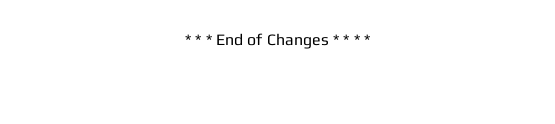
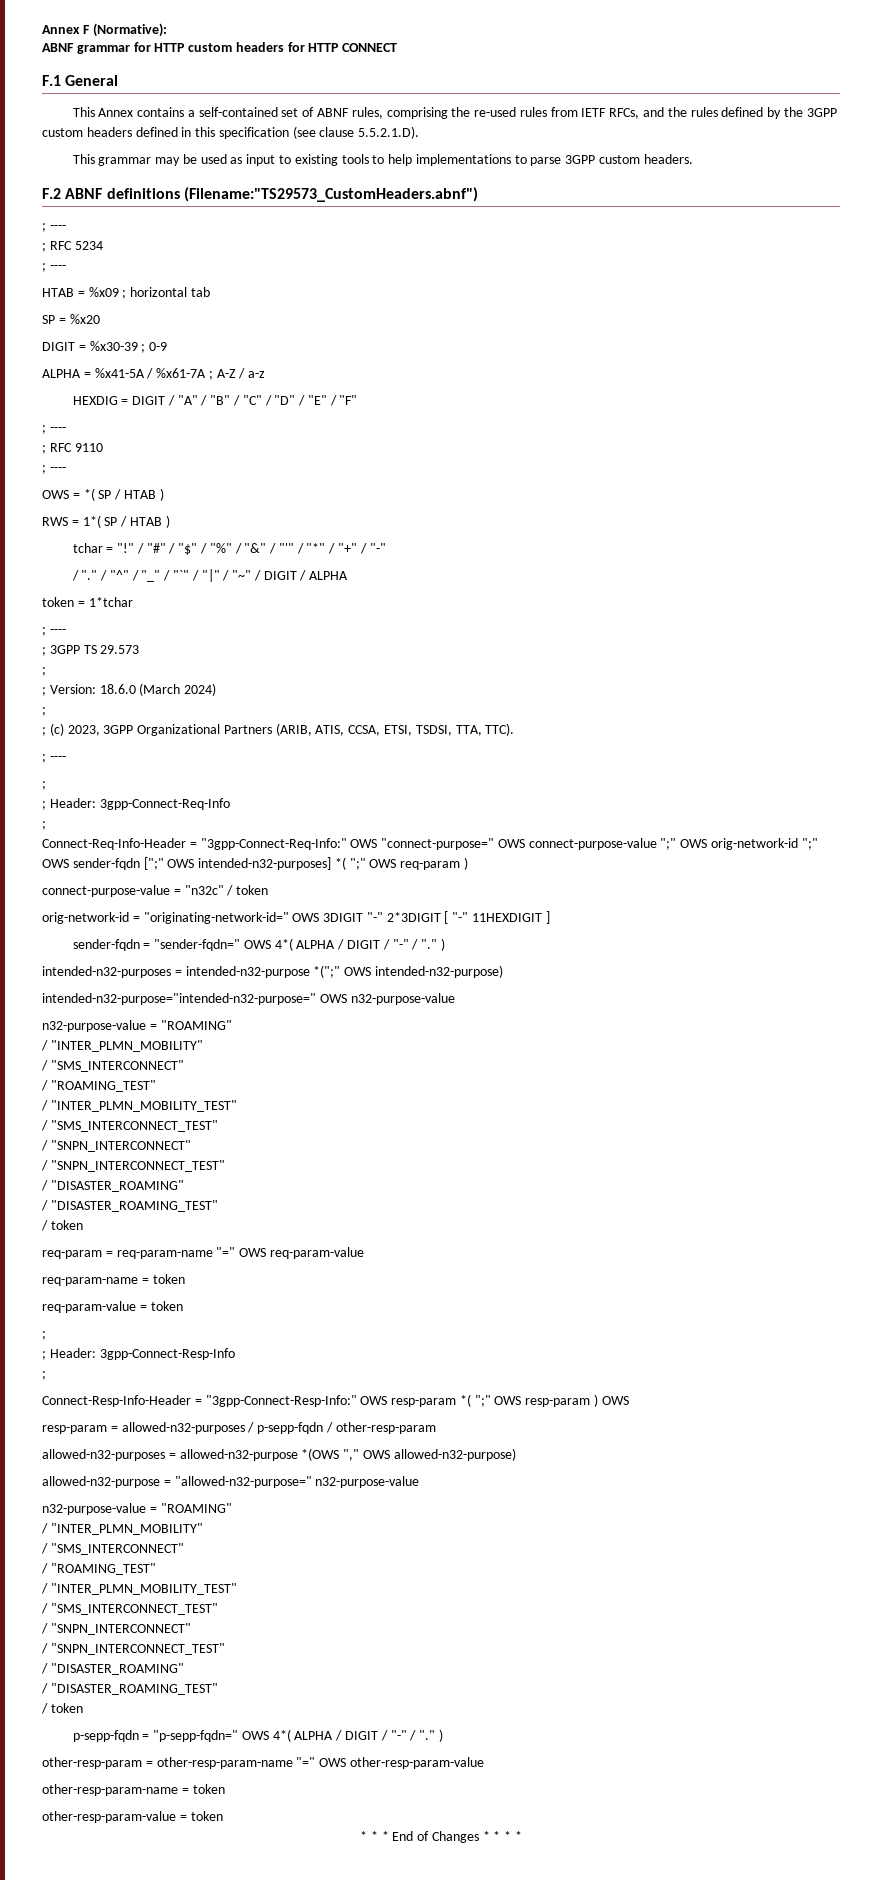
+ Annex F (Normative):
+ ABNF grammar for HTTP custom headers for HTTP CONNECT
+ F.1 General
+ This Annex contains a self-contained set of ABNF rules, comprising the re-used rules from IETF RFCs, and the rules defined by the 3GPP custom headers defined in this specification (see clause 5.5.2.1.D).
+ This grammar may be used as input to existing tools to help implementations to parse 3GPP custom headers.
+ F.2 ABNF definitions (Filename:"TS29573_CustomHeaders.abnf")
+ ; ----
+ ; RFC 5234
+ ; ----
+ HTAB = %x09 ; horizontal tab
+ SP = %x20
+ DIGIT = %x30-39 ; 0-9
+ ALPHA = %x41-5A / %x61-7A ; A-Z / a-z
+ HEXDIG = DIGIT / "A" / "B" / "C" / "D" / "E" / "F"
+ ; ----
+ ; RFC 9110
+ ; ----
+ OWS = *( SP / HTAB )
+ RWS = 1*( SP / HTAB )
+ tchar = "!" / "#" / "$" / "%" / "&" / "'" / "*" / "+" / "-"
+ / "." / "^" / "_" / "`" / "|" / "~" / DIGIT / ALPHA
+ token = 1*tchar
+ ; ----
+ ; 3GPP TS 29.573
+ ;
+ ; Version: 18.6.0 (March 2024)
+ ;
+ ; (c) 2023, 3GPP Organizational Partners (ARIB, ATIS, CCSA, ETSI, TSDSI, TTA, TTC).
+ ; ----
+ ;
+ ; Header: 3gpp-Connect-Req-Info
+ ;
+ Connect-Req-Info-Header = "3gpp-Connect-Req-Info:" OWS "connect-purpose=" OWS connect-purpose-value ";" OWS orig-network-id ";" OWS sender-fqdn [";" OWS intended-n32-purposes] *( ";" OWS req-param )
+ connect-purpose-value = "n32c" / token
+ orig-network-id = "originating-network-id=" OWS 3DIGIT "-" 2*3DIGIT [ "-" 11HEXDIGIT ]
+ sender-fqdn = "sender-fqdn=" OWS 4*( ALPHA / DIGIT / "-" / "." )
+ intended-n32-purposes = intended-n32-purpose *(";" OWS intended-n32-purpose)
+ intended-n32-purpose="intended-n32-purpose=" OWS n32-purpose-value
+ n32-purpose-value = "ROAMING"
+ / "INTER_PLMN_MOBILITY"
+ / "SMS_INTERCONNECT"
+ / "ROAMING_TEST"
+ / "INTER_PLMN_MOBILITY_TEST"
+ / "SMS_INTERCONNECT_TEST"
+ / "SNPN_INTERCONNECT"
+ / "SNPN_INTERCONNECT_TEST"
+ / "DISASTER_ROAMING"
+ / "DISASTER_ROAMING_TEST"
+ / token
+ req-param = req-param-name "=" OWS req-param-value
+ req-param-name = token
+ req-param-value = token
+ ;
+ ; Header: 3gpp-Connect-Resp-Info
+ ;
+ Connect-Resp-Info-Header = "3gpp-Connect-Resp-Info:" OWS resp-param *( ";" OWS resp-param ) OWS
+ resp-param = allowed-n32-purposes / p-sepp-fqdn / other-resp-param
+ allowed-n32-purposes = allowed-n32-purpose *(OWS "," OWS allowed-n32-purpose)
+ allowed-n32-purpose = "allowed-n32-purpose=" n32-purpose-value
+ n32-purpose-value = "ROAMING"
+ / "INTER_PLMN_MOBILITY"
+ / "SMS_INTERCONNECT"
+ / "ROAMING_TEST"
+ / "INTER_PLMN_MOBILITY_TEST"
+ / "SMS_INTERCONNECT_TEST"
+ / "SNPN_INTERCONNECT"
+ / "SNPN_INTERCONNECT_TEST"
+ / "DISASTER_ROAMING"
+ / "DISASTER_ROAMING_TEST"
+ / token
+ p-sepp-fqdn = "p-sepp-fqdn=" OWS 4*( ALPHA / DIGIT / "-" / "." )
+ other-resp-param = other-resp-param-name "=" OWS other-resp-param-value
+ other-resp-param-name = token
+ other-resp-param-value = token

